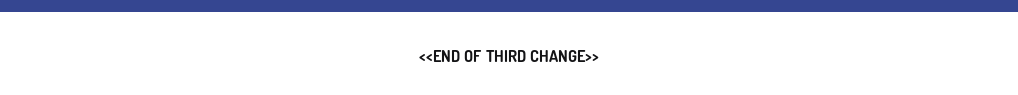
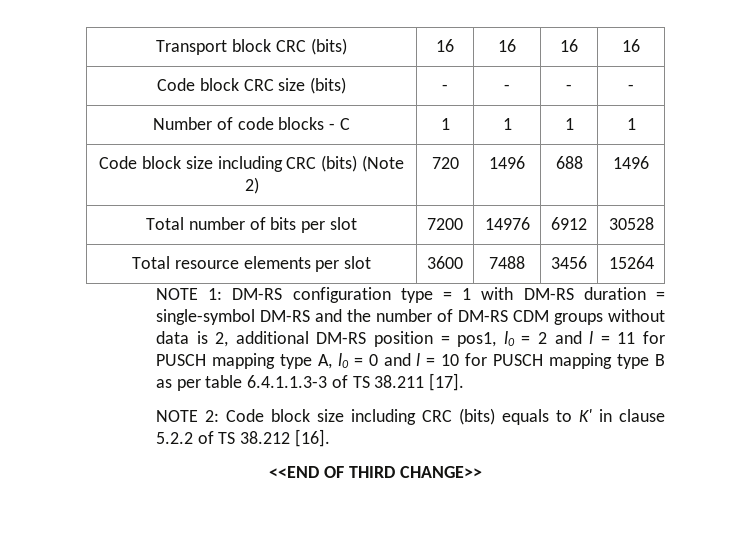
+ Transport block CRC (bits) | 16 | 16 | 16 | 16
+ Code block CRC size (bits) | - | - | - | -
+ Number of code blocks - C | 1 | 1 | 1 | 1
+ Code block size including CRC (bits) (Note 2) | 720 | 1496 | 688 | 1496
+ Total number of bits per slot | 7200 | 14976 | 6912 | 30528
+ Total resource elements per slot | 3600 | 7488 | 3456 | 15264
+ NOTE 1: DM-RS configuration type = 1 with DM-RS duration = single-symbol DM-RS and the number of DM-RS CDM groups without data is 2, additional DM-RS position = pos1, l0 = 2 and l = 11 for PUSCH mapping type A, l0 = 0 and l = 10 for PUSCH mapping type B as per table 6.4.1.1.3-3 of TS 38.211 [17].
+ NOTE 2: Code block size including CRC (bits) equals to K' in clause 5.2.2 of TS 38.212 [16].

